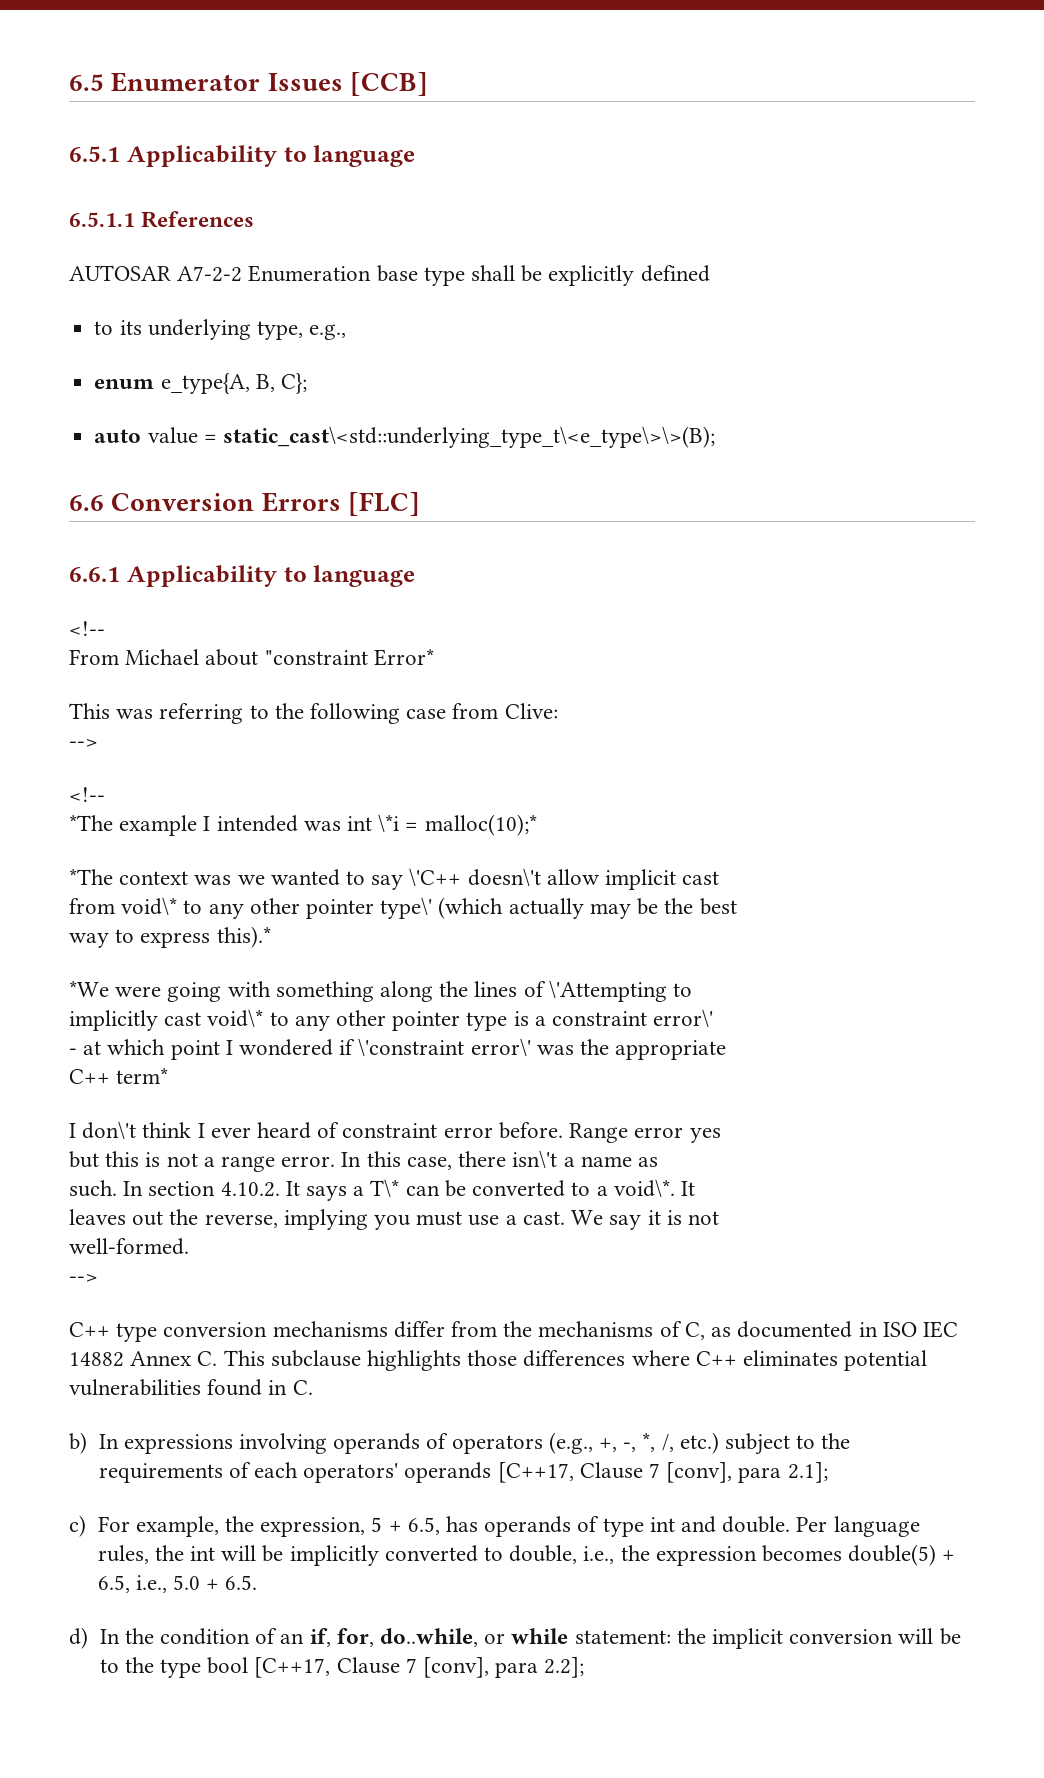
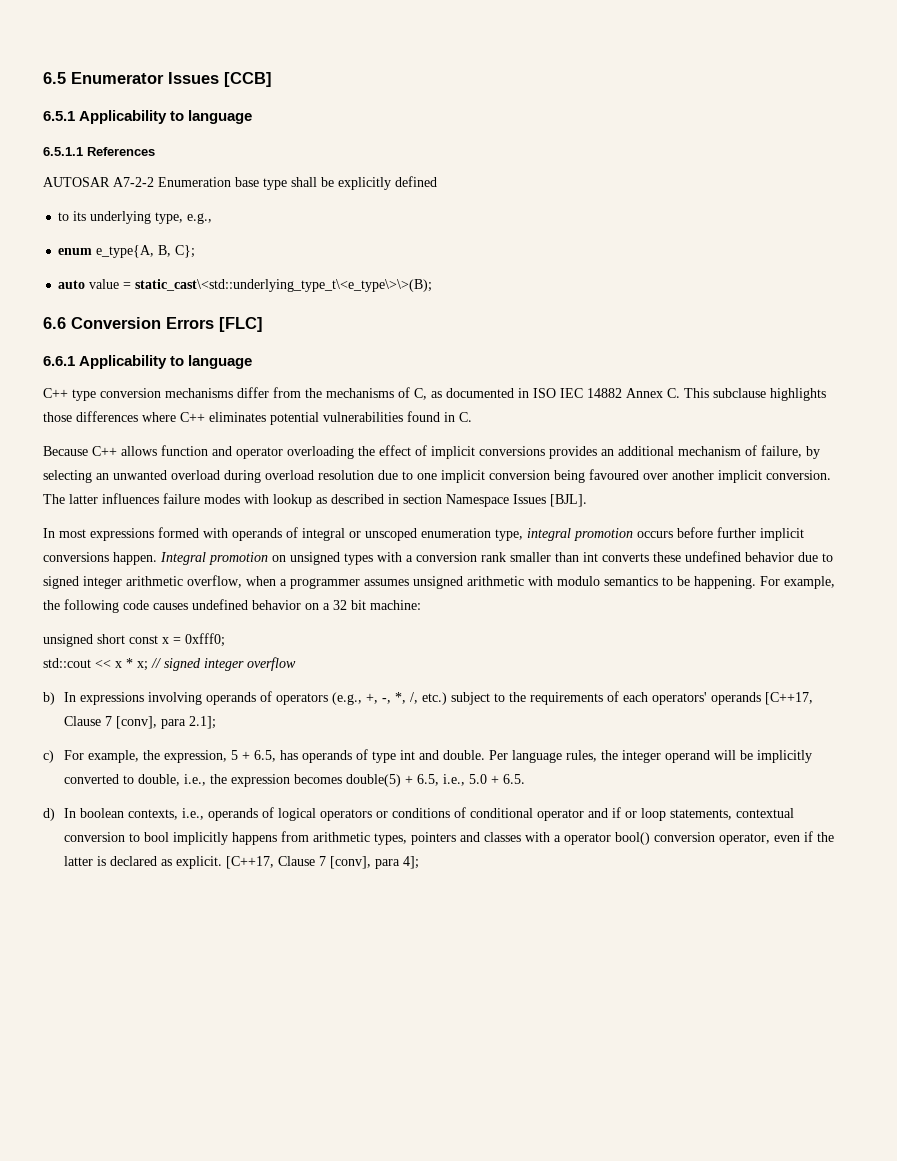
  6.6.1 Applicability to language
- <!--
- From Michael about "constraint Error*
- This was referring to the following case from Clive:
- -->
- <!--
- *The example I intended was int \*i = malloc(10);*
- *The context was we wanted to say \'C++ doesn\'t allow implicit cast
- from void\* to any other pointer type\' (which actually may be the best
- way to express this).*
- *We were going with something along the lines of \'Attempting to
- implicitly cast void\* to any other pointer type is a constraint error\'
- - at which point I wondered if \'constraint error\' was the appropriate
- C++ term*
- I don\'t think I ever heard of constraint error before. Range error yes
- but this is not a range error. In this case, there isn\'t a name as
- such. In section 4.10.2. It says a T\* can be converted to a void\*. It
- leaves out the reverse, implying you must use a cast. We say it is not
- well-formed.
- -->
+ Because C++ allows function and operator overloading the effect of implicit conversions provides an additional mechanism of failure, by selecting an unwanted overload during overload resolution due to one implicit conversion being favoured over another implicit conversion. The latter influences failure modes with lookup as described in section Namespace Issues [BJL].
+ In most expressions formed with operands of integral or unscoped enumeration type, integral promotion occurs before further implicit conversions happen. Integral promotion on unsigned types with a conversion rank smaller than int converts these undefined behavior due to signed integer arithmetic overflow, when a programmer assumes unsigned arithmetic with modulo semantics to be happening. For example, the following code causes undefined behavior on a 32 bit machine:
+ unsigned short const x = 0xfff0;
+ std::cout << x * x; // signed integer overflow
- Per language rules, the int will be implicitly converted to double, i.e., the expression becomes double(5) + 6.5, i.e., 5.0 + 6.5.
+ Per language rules, the integer operand will be implicitly converted to double, i.e., the expression becomes double(5) + 6.5, i.e., 5.0 + 6.5.
- d) In the condition of an if, for, do..while, or while statement: the implicit conversion will be to the type bool [C++17, Clause 7 [conv], para 2.2];
+ d) In boolean contexts, i.e., operands of logical operators or conditions of conditional operator and if or loop statements, contextual conversion to bool implicitly happens from arithmetic types, pointers and classes with a operator bool() conversion operator, even if the latter is declared as explicit. [C++17, Clause 7 [conv], para 4];

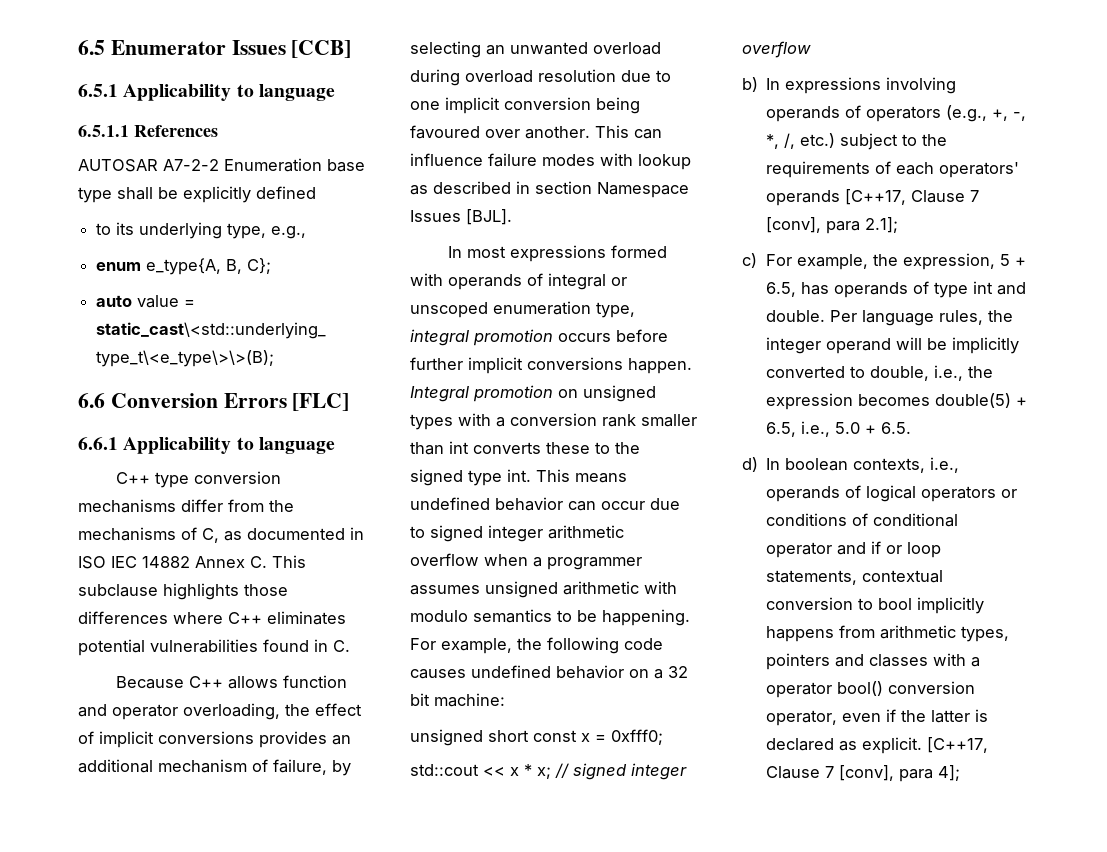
- Because C++ allows function and operator overloading the effect of implicit conversions provides an additional mechanism of failure, by selecting an unwanted overload during overload resolution due to one implicit conversion being favoured over another implicit conversion. The latter influences failure modes with lookup as described in section Namespace Issues [BJL].
+ Because C++ allows function and operator overloading, the effect of implicit conversions provides an additional mechanism of failure, by selecting an unwanted overload during overload resolution due to one implicit conversion being favoured over another. This can influence failure modes with lookup as described in section Namespace Issues [BJL].
- Integral promotion on unsigned types with a conversion rank smaller than int converts these undefined behavior due to signed integer arithmetic overflow, when a programmer assumes unsigned arithmetic with modulo semantics to be happening.
+ Integral promotion on unsigned types with a conversion rank smaller than int converts these to the signed type int. This means undefined behavior can occur due to signed integer arithmetic overflow when a programmer assumes unsigned arithmetic with modulo semantics to be happening.

